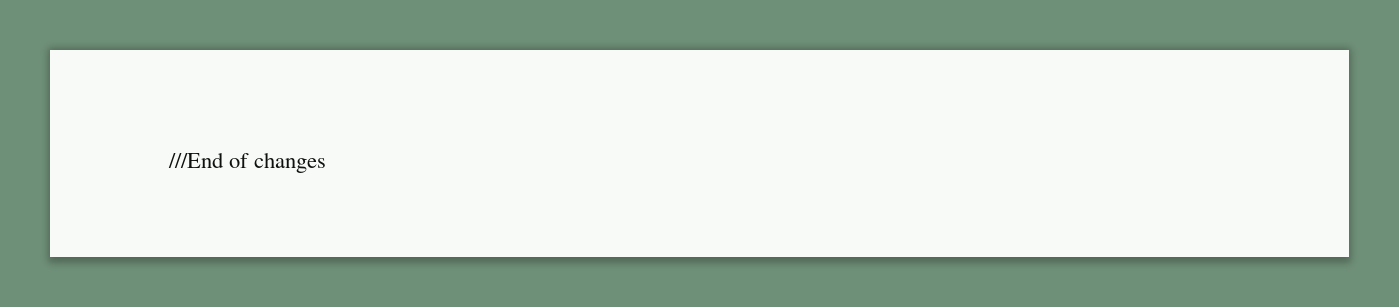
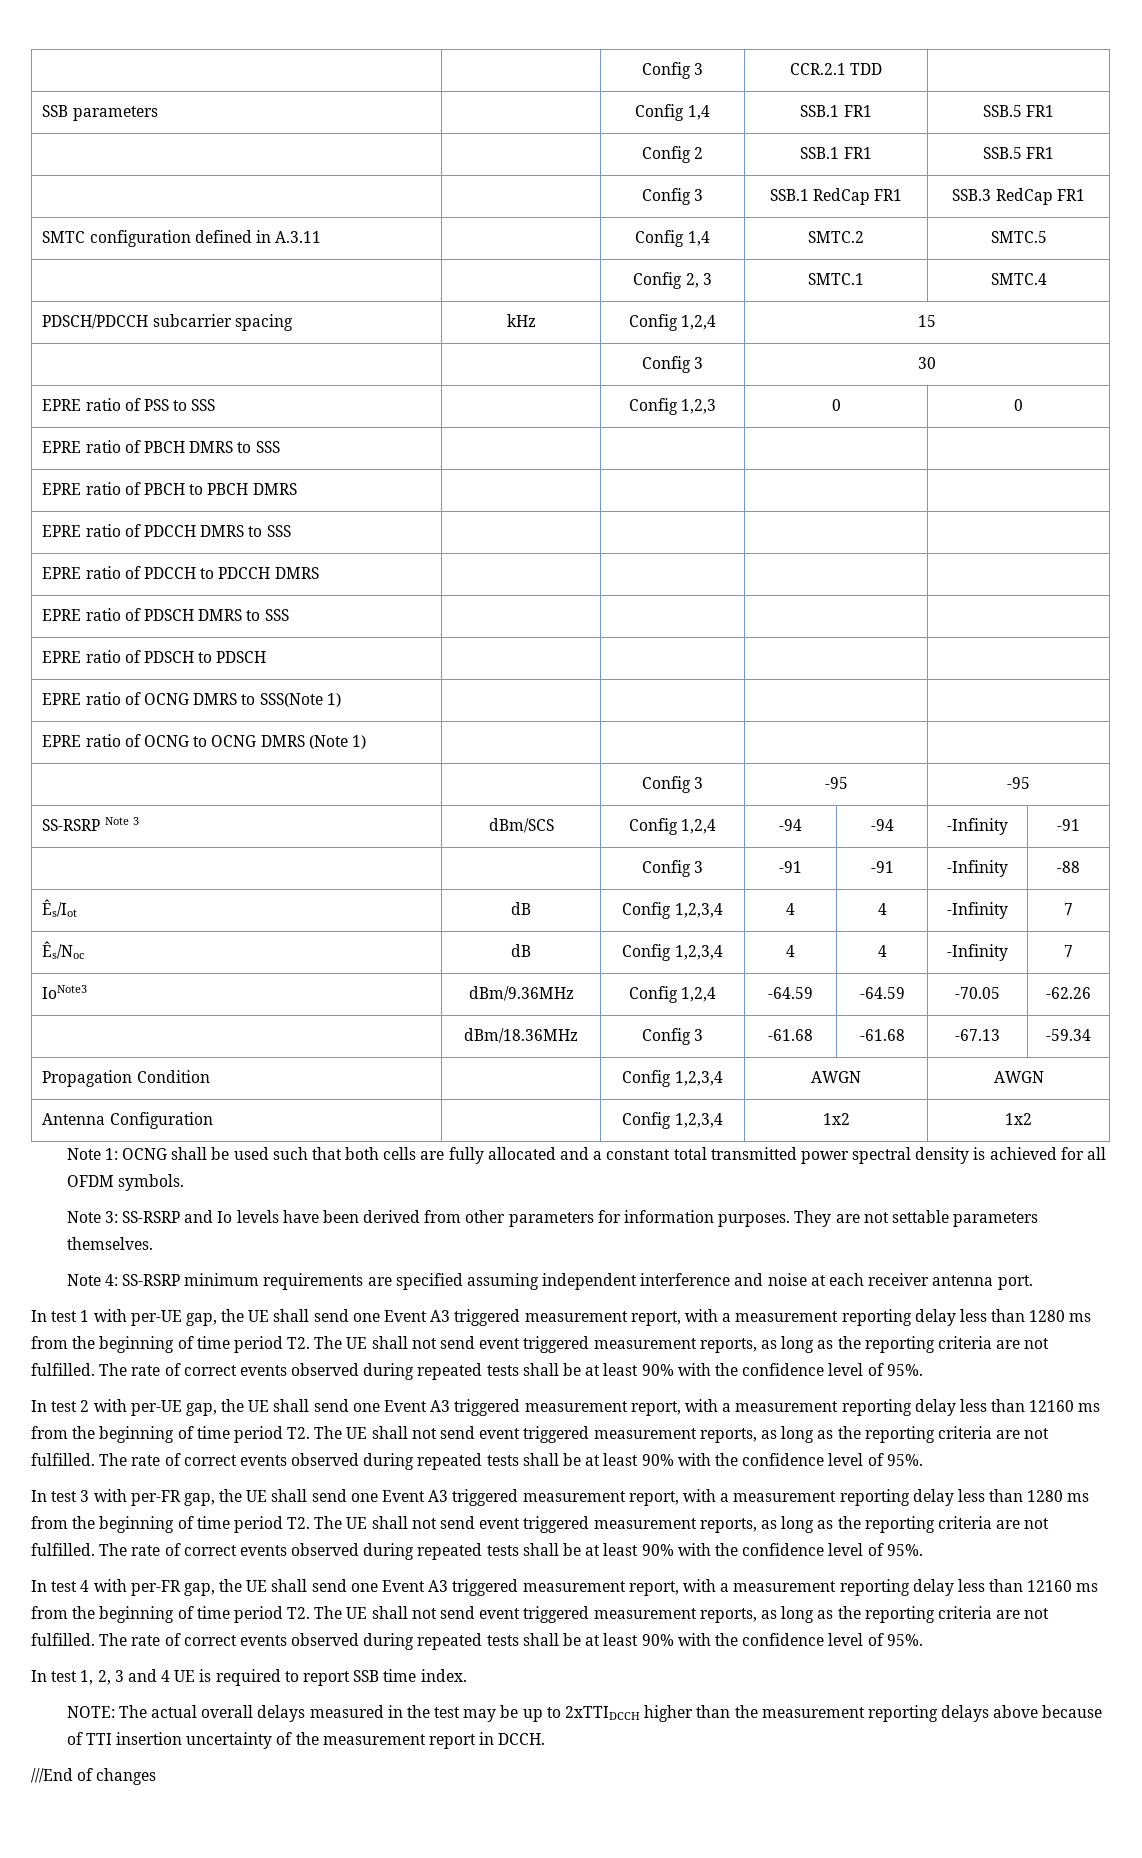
+ | | Config 3 | CCR.2.1 TDD |
+ SSB parameters | | Config 1,4 | SSB.1 FR1 | SSB.5 FR1
+ | | Config 2 | SSB.1 FR1 | SSB.5 FR1
+ | | Config 3 | SSB.1 RedCap FR1 | SSB.3 RedCap FR1
+ SMTC configuration defined in A.3.11 | | Config 1,4 | SMTC.2 | SMTC.5
+ | | Config 2, 3 | SMTC.1 | SMTC.4
+ PDSCH/PDCCH subcarrier spacing | kHz | Config 1,2,4 | 15
+ | | Config 3 | 30
+ EPRE ratio of PSS to SSS | | Config 1,2,3 | 0 | 0
+ EPRE ratio of PBCH DMRS to SSS | | | |
+ EPRE ratio of PBCH to PBCH DMRS | | | |
+ EPRE ratio of PDCCH DMRS to SSS | | | |
+ EPRE ratio of PDCCH to PDCCH DMRS | | | |
+ EPRE ratio of PDSCH DMRS to SSS | | | |
+ EPRE ratio of PDSCH to PDSCH | | | |
+ EPRE ratio of OCNG DMRS to SSS(Note 1) | | | |
+ EPRE ratio of OCNG to OCNG DMRS (Note 1) | | | |
+ | | Config 3 | -95 | -95
+ SS-RSRP Note 3 | dBm/SCS | Config 1,2,4 | -94 | -94 | -Infinity | -91
+ | | Config 3 | -91 | -91 | -Infinity | -88
+ Ês/Iot | dB | Config 1,2,3,4 | 4 | 4 | -Infinity | 7
+ Ês/Noc | dB | Config 1,2,3,4 | 4 | 4 | -Infinity | 7
+ IoNote3 | dBm/9.36MHz | Config 1,2,4 | -64.59 | -64.59 | -70.05 | -62.26
+ | dBm/18.36MHz | Config 3 | -61.68 | -61.68 | -67.13 | -59.34
+ Propagation Condition | | Config 1,2,3,4 | AWGN | AWGN
+ Antenna Configuration | | Config 1,2,3,4 | 1x2 | 1x2
+ Note 1: OCNG shall be used such that both cells are fully allocated and a constant total transmitted power spectral density is achieved for all OFDM symbols.
+ Note 3: SS-RSRP and Io levels have been derived from other parameters for information purposes. They are not settable parameters themselves.
+ Note 4: SS-RSRP minimum requirements are specified assuming independent interference and noise at each receiver antenna port.
+ In test 1 with per-UE gap, the UE shall send one Event A3 triggered measurement report, with a measurement reporting delay less than 1280 ms from the beginning of time period T2. The UE shall not send event triggered measurement reports, as long as the reporting criteria are not fulfilled. The rate of correct events observed during repeated tests shall be at least 90% with the confidence level of 95%.
+ In test 2 with per-UE gap, the UE shall send one Event A3 triggered measurement report, with a measurement reporting delay less than 12160 ms from the beginning of time period T2. The UE shall not send event triggered measurement reports, as long as the reporting criteria are not fulfilled. The rate of correct events observed during repeated tests shall be at least 90% with the confidence level of 95%.
+ In test 3 with per-FR gap, the UE shall send one Event A3 triggered measurement report, with a measurement reporting delay less than 1280 ms from the beginning of time period T2. The UE shall not send event triggered measurement reports, as long as the reporting criteria are not fulfilled. The rate of correct events observed during repeated tests shall be at least 90% with the confidence level of 95%.
+ In test 4 with per-FR gap, the UE shall send one Event A3 triggered measurement report, with a measurement reporting delay less than 12160 ms from the beginning of time period T2. The UE shall not send event triggered measurement reports, as long as the reporting criteria are not fulfilled. The rate of correct events observed during repeated tests shall be at least 90% with the confidence level of 95%.
+ In test 1, 2, 3 and 4 UE is required to report SSB time index.
+ NOTE: The actual overall delays measured in the test may be up to 2xTTIDCCH higher than the measurement reporting delays above because of TTI insertion uncertainty of the measurement report in DCCH.

